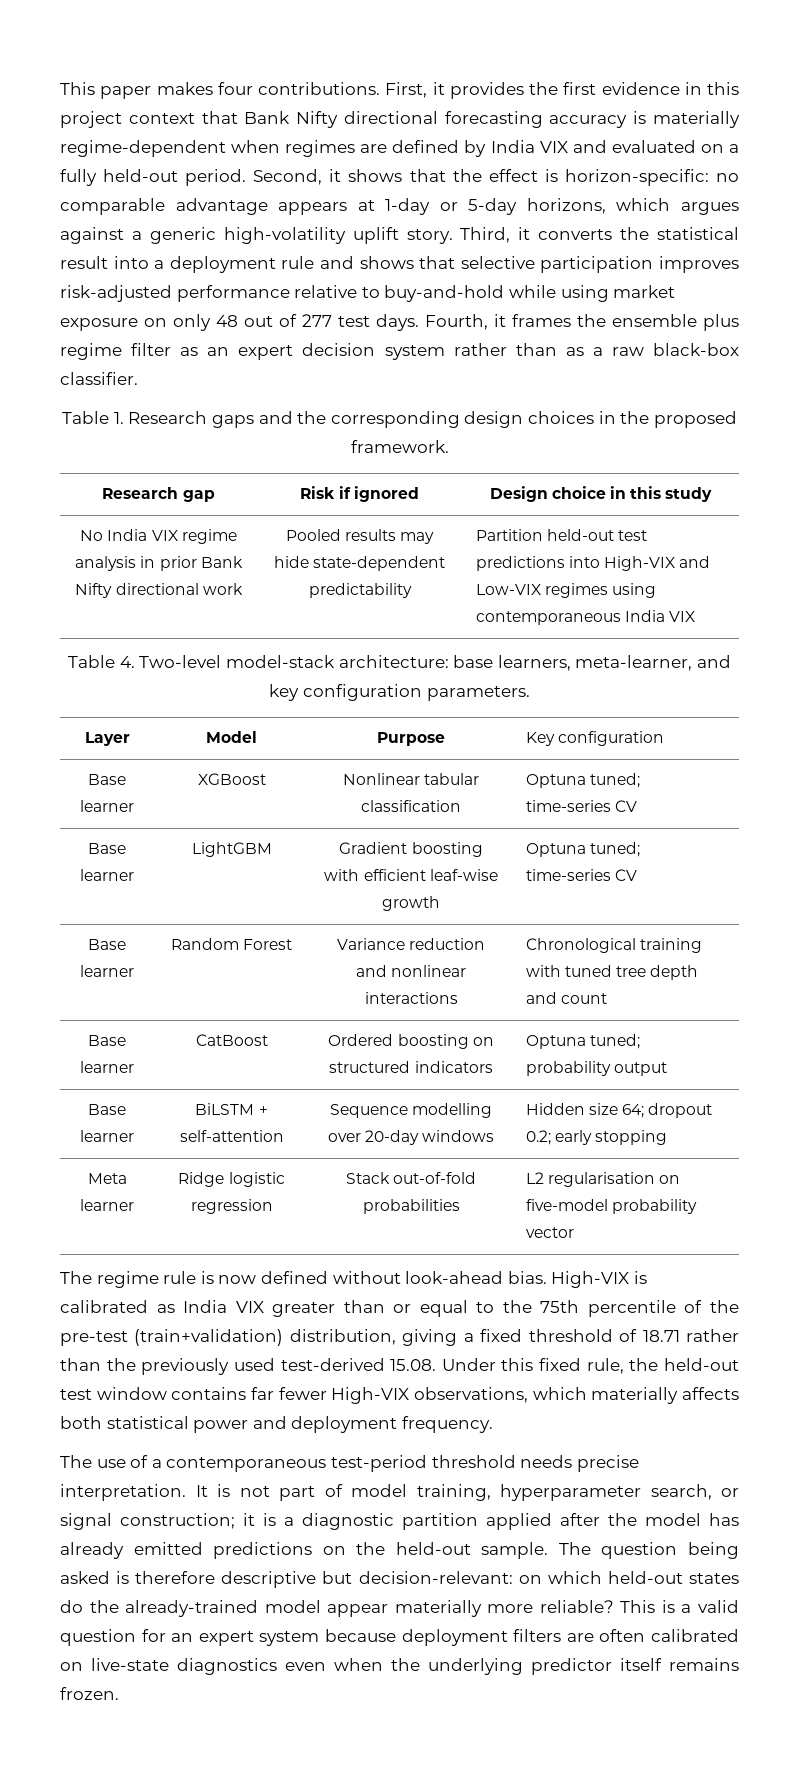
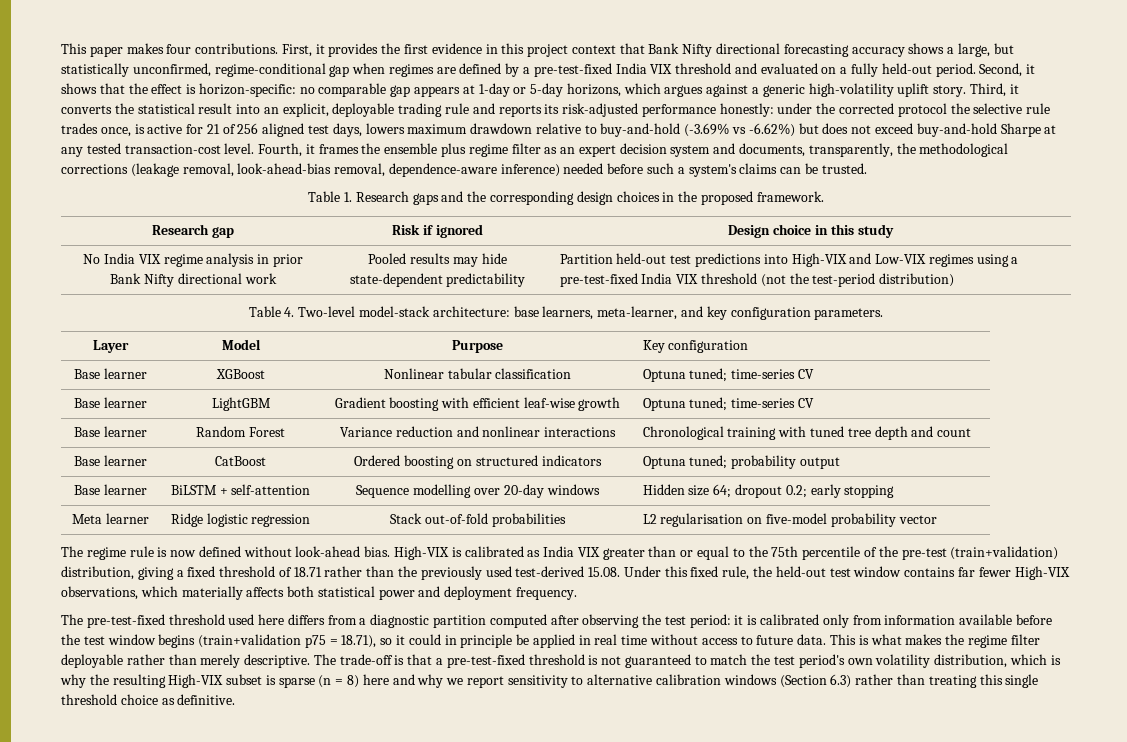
- First, it provides the first evidence in this project context that Bank Nifty directional forecasting accuracy is materially regime-dependent when regimes are defined by India VIX and evaluated on a fully held-out period.
+ First, it provides the first evidence in this project context that Bank Nifty directional forecasting accuracy shows a large, but statistically unconfirmed, regime-conditional gap when regimes are defined by a pre-test-fixed India VIX threshold and evaluated on a fully held-out period.
- Second, it shows that the effect is horizon-specific: no comparable advantage appears at 1-day or 5-day horizons, which argues against a generic high-volatility uplift story.
+ Second, it shows that the effect is horizon-specific: no comparable gap appears at 1-day or 5-day horizons, which argues against a generic high-volatility uplift story.
- Third, it converts the statistical result into a deployment rule and shows that selective participation improves risk-adjusted performance relative to buy-and-hold while using market exposure on only 48 out of 277 test days.
+ Third, it converts the statistical result into an explicit, deployable trading rule and reports its risk-adjusted performance honestly: under the corrected protocol the selective rule trades once, is active for 21 of 256 aligned test days, lowers maximum drawdown relative to buy-and-hold (-3.69% vs -6.62%) but does not exceed buy-and-hold Sharpe at any tested transaction-cost level.
- Fourth, it frames the ensemble plus regime filter as an expert decision system rather than as a raw black-box classifier.
+ Fourth, it frames the ensemble plus regime filter as an expert decision system and documents, transparently, the methodological corrections (leakage removal, look-ahead-bias removal, dependence-aware inference) needed before such a system's claims can be trusted.
- No India VIX regime analysis in prior Bank Nifty directional work | Pooled results may hide state-dependent predictability | Partition held-out test predictions into High-VIX and Low-VIX regimes using contemporaneous India VIX
+ No India VIX regime analysis in prior Bank Nifty directional work | Pooled results may hide state-dependent predictability | Partition held-out test predictions into High-VIX and Low-VIX regimes using a pre-test-fixed India VIX threshold (not the test-period distribution)
- The use of a contemporaneous test-period threshold needs precise interpretation. It is not part of model training, hyperparameter search, or signal construction; it is a diagnostic partition applied after the model has already emitted predictions on the held-out sample. The question being asked is therefore descriptive but decision-relevant: on which held-out states do the already-trained model appear materially more reliable? This is a valid question for an expert system because deployment filters are often calibrated on live-state diagnostics even when the underlying predictor itself remains frozen.
+ The pre-test-fixed threshold used here differs from a diagnostic partition computed after observing the test period: it is calibrated only from information available before the test window begins (train+validation p75 = 18.71), so it could in principle be applied in real time without access to future data. This is what makes the regime filter deployable rather than merely descriptive. The trade-off is that a pre-test-fixed threshold is not guaranteed to match the test period's own volatility distribution, which is why the resulting High-VIX subset is sparse (n = 8) here and why we report sensitivity to alternative calibration windows (Section 6.3) rather than treating this single threshold choice as definitive.

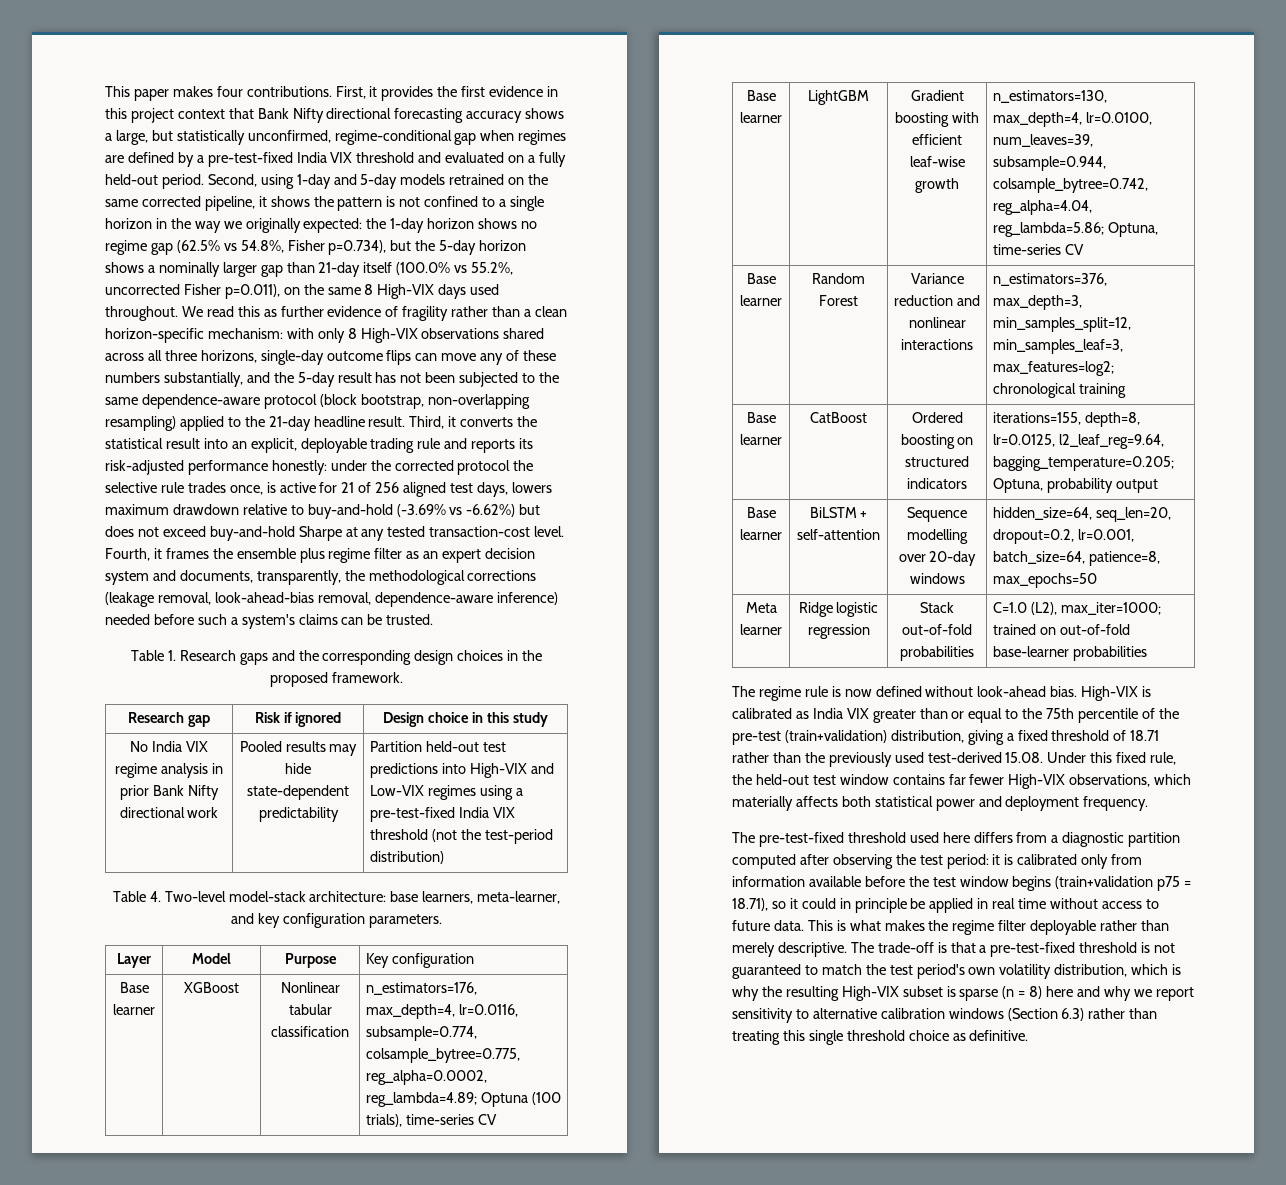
- Second, it shows that the effect is horizon-specific: no comparable gap appears at 1-day or 5-day horizons, which argues against a generic high-volatility uplift story.
+ Second, using 1-day and 5-day models retrained on the same corrected pipeline, it shows the pattern is not confined to a single horizon in the way we originally expected: the 1-day horizon shows no regime gap (62.5% vs 54.8%, Fisher p=0.734), but the 5-day horizon shows a nominally larger gap than 21-day itself (100.0% vs 55.2%, uncorrected Fisher p=0.011), on the same 8 High-VIX days used throughout. We read this as further evidence of fragility rather than a clean horizon-specific mechanism: with only 8 High-VIX observations shared across all three horizons, single-day outcome flips can move any of these numbers substantially, and the 5-day result has not been subjected to the same dependence-aware protocol (block bootstrap, non-overlapping resampling) applied to the 21-day headline result.
- Base learner | XGBoost | Nonlinear tabular classification | Optuna tuned; time-series CV
+ Base learner | XGBoost | Nonlinear tabular classification | n_estimators=176, max_depth=4, lr=0.0116, subsample=0.774, colsample_bytree=0.775, reg_alpha=0.0002, reg_lambda=4.89; Optuna (100 trials), time-series CV
- Base learner | LightGBM | Gradient boosting with efficient leaf-wise growth | Optuna tuned; time-series CV
+ Base learner | LightGBM | Gradient boosting with efficient leaf-wise growth | n_estimators=130, max_depth=4, lr=0.0100, num_leaves=39, subsample=0.944, colsample_bytree=0.742, reg_alpha=4.04, reg_lambda=5.86; Optuna, time-series CV
- Base learner | Random Forest | Variance reduction and nonlinear interactions | Chronological training with tuned tree depth and count
+ Base learner | Random Forest | Variance reduction and nonlinear interactions | n_estimators=376, max_depth=3, min_samples_split=12, min_samples_leaf=3, max_features=log2; chronological training
- Base learner | CatBoost | Ordered boosting on structured indicators | Optuna tuned; probability output
+ Base learner | CatBoost | Ordered boosting on structured indicators | iterations=155, depth=8, lr=0.0125, l2_leaf_reg=9.64, bagging_temperature=0.205; Optuna, probability output
- Base learner | BiLSTM + self-attention | Sequence modelling over 20-day windows | Hidden size 64; dropout 0.2; early stopping
+ Base learner | BiLSTM + self-attention | Sequence modelling over 20-day windows | hidden_size=64, seq_len=20, dropout=0.2, lr=0.001, batch_size=64, patience=8, max_epochs=50
- Meta learner | Ridge logistic regression | Stack out-of-fold probabilities | L2 regularisation on five-model probability vector
+ Meta learner | Ridge logistic regression | Stack out-of-fold probabilities | C=1.0 (L2), max_iter=1000; trained on out-of-fold base-learner probabilities

